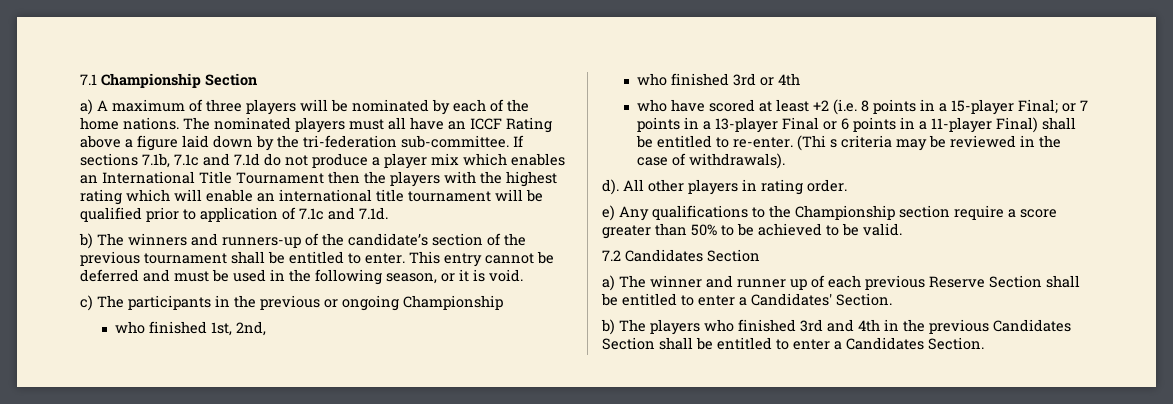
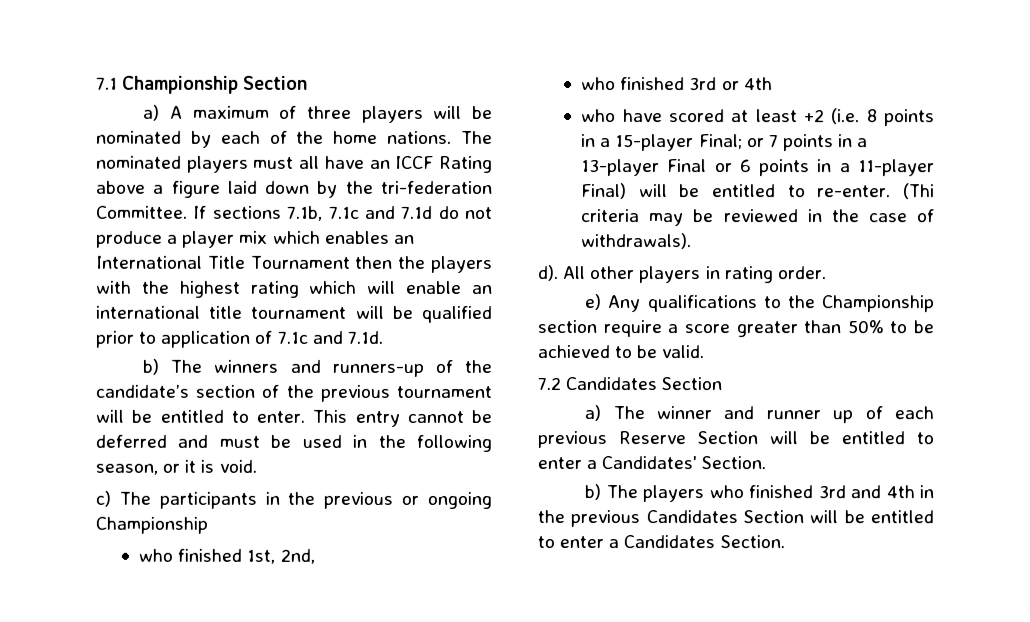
- The nominated players must all have an ICCF Rating above a figure laid down by the tri-federation sub-committee.
+ The nominated players must all have an ICCF Rating above a figure laid down by the tri-federation Committee.
- b) The winners and runners-up of the candidate’s section of the previous tournament shall be entitled to enter.
+ b) The winners and runners-up of the candidate’s section of the previous tournament will be entitled to enter.
- who have scored at least +2 (i.e. 8 points in a 15-player Final; or 7 points in a 13-player Final or 6 points in a 11-player Final) shall be entitled to re-enter.
+ who have scored at least +2 (i.e. 8 points in a 15-player Final; or 7 points in a 13-player Final or 6 points in a 11-player Final) will be entitled to re-enter.
- (Thi s criteria may be reviewed in the case of withdrawals).
+ (Thi criteria may be reviewed in the case of withdrawals).
- a) The winner and runner up of each previous Reserve Section shall be entitled to enter a Candidates' Section.
+ a) The winner and runner up of each previous Reserve Section will be entitled to enter a Candidates' Section.
- b) The players who finished 3rd and 4th in the previous Candidates Section shall be entitled to enter a Candidates Section.
+ b) The players who finished 3rd and 4th in the previous Candidates Section will be entitled to enter a Candidates Section.

